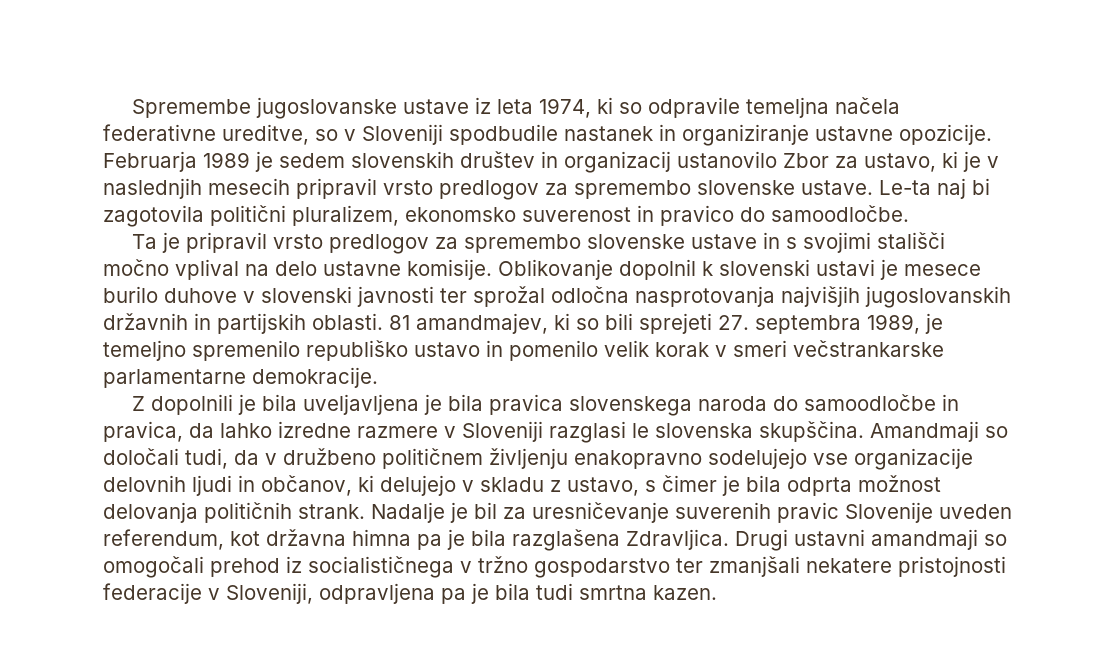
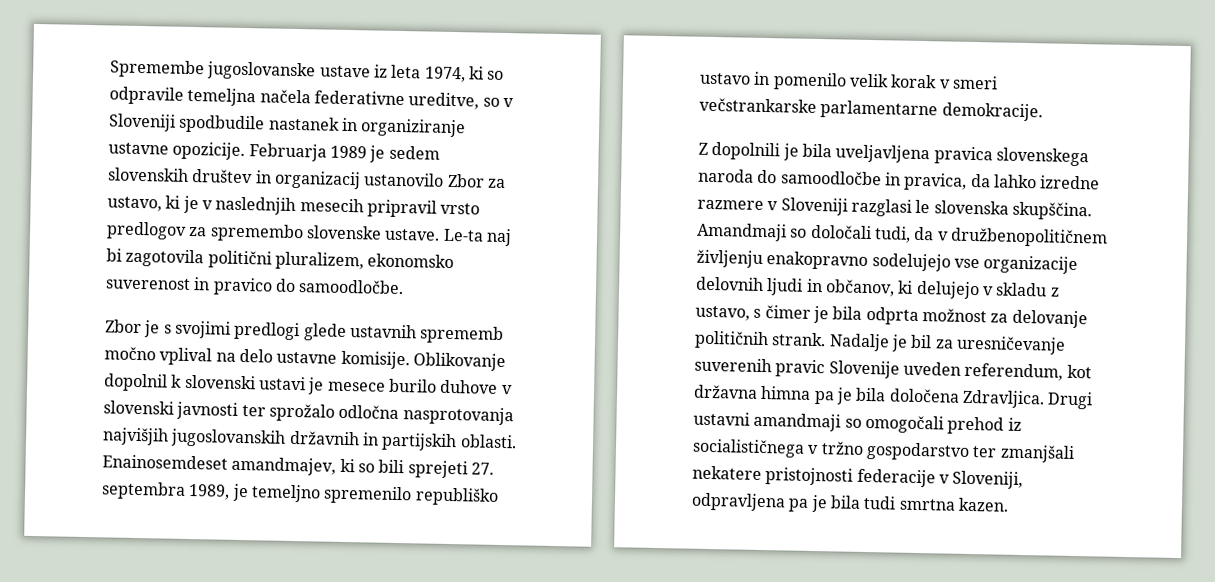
- Ta je pripravil vrsto predlogov za spremembo slovenske ustave in s svojimi stališči močno vplival na delo ustavne komisije.
+ Zbor je s svojimi predlogi glede ustavnih sprememb močno vplival na delo ustavne komisije.
- Oblikovanje dopolnil k slovenski ustavi je mesece burilo duhove v slovenski javnosti ter sprožal odločna nasprotovanja najvišjih jugoslovanskih državnih in partijskih oblasti.
+ Oblikovanje dopolnil k slovenski ustavi je mesece burilo duhove v slovenski javnosti ter sprožalo odločna nasprotovanja najvišjih jugoslovanskih državnih in partijskih oblasti.
- 81 amandmajev, ki so bili sprejeti 27. septembra 1989, je temeljno spremenilo republiško ustavo in pomenilo velik korak v smeri večstrankarske parlamentarne demokracije.
+ Enainosemdeset amandmajev, ki so bili sprejeti 27. septembra 1989, je temeljno spremenilo republiško ustavo in pomenilo velik korak v smeri večstrankarske parlamentarne demokracije.
- Z dopolnili je bila uveljavljena je bila pravica slovenskega naroda do samoodločbe in pravica, da lahko izredne razmere v Sloveniji razglasi le slovenska skupščina.
+ Z dopolnili je bila uveljavljena pravica slovenskega naroda do samoodločbe in pravica, da lahko izredne razmere v Sloveniji razglasi le slovenska skupščina.
- Amandmaji so določali tudi, da v družbeno političnem življenju enakopravno sodelujejo vse organizacije delovnih ljudi in občanov, ki delujejo v skladu z ustavo, s čimer je bila odprta možnost delovanja političnih strank.
+ Amandmaji so določali tudi, da v družbenopolitičnem življenju enakopravno sodelujejo vse organizacije delovnih ljudi in občanov, ki delujejo v skladu z ustavo, s čimer je bila odprta možnost za delovanje političnih strank.
- Nadalje je bil za uresničevanje suverenih pravic Slovenije uveden referendum, kot državna himna pa je bila razglašena Zdravljica.
+ Nadalje je bil za uresničevanje suverenih pravic Slovenije uveden referendum, kot državna himna pa je bila določena Zdravljica.

